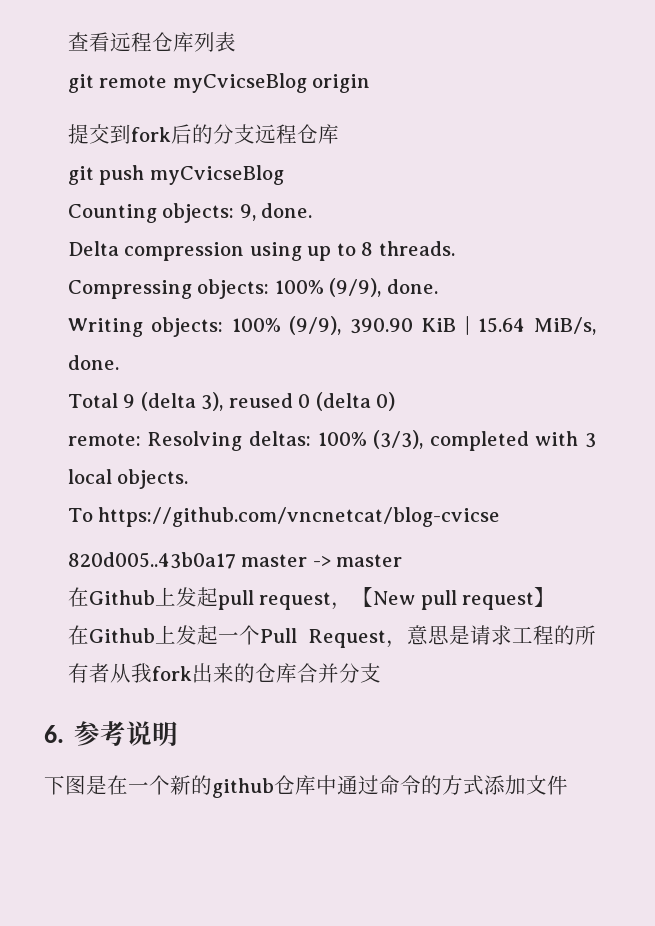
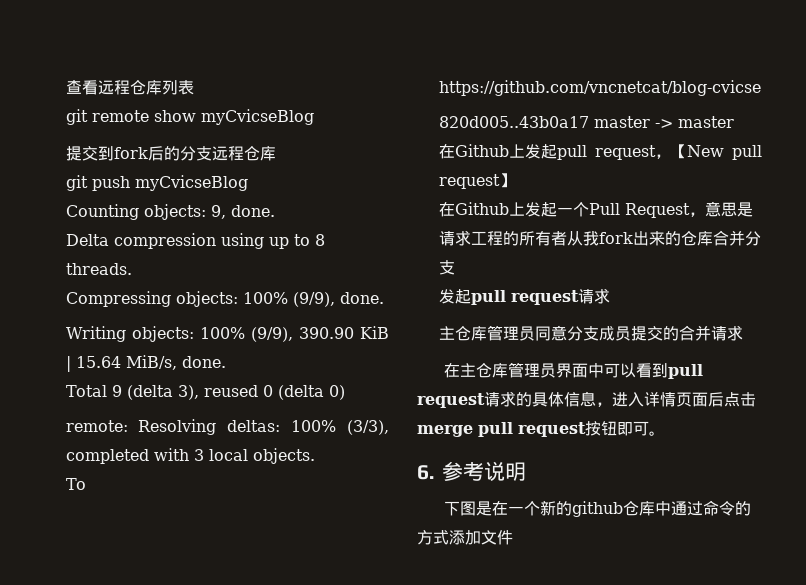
- git remote myCvicseBlog origin
+ git remote show myCvicseBlog
+ 发起pull request请求
+ 主仓库管理员同意分支成员提交的合并请求
+ 在主仓库管理员界面中可以看到pull request请求的具体信息，进入详情页面后点击merge pull request按钮即可。

